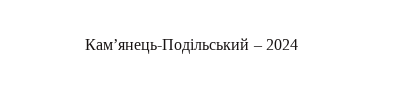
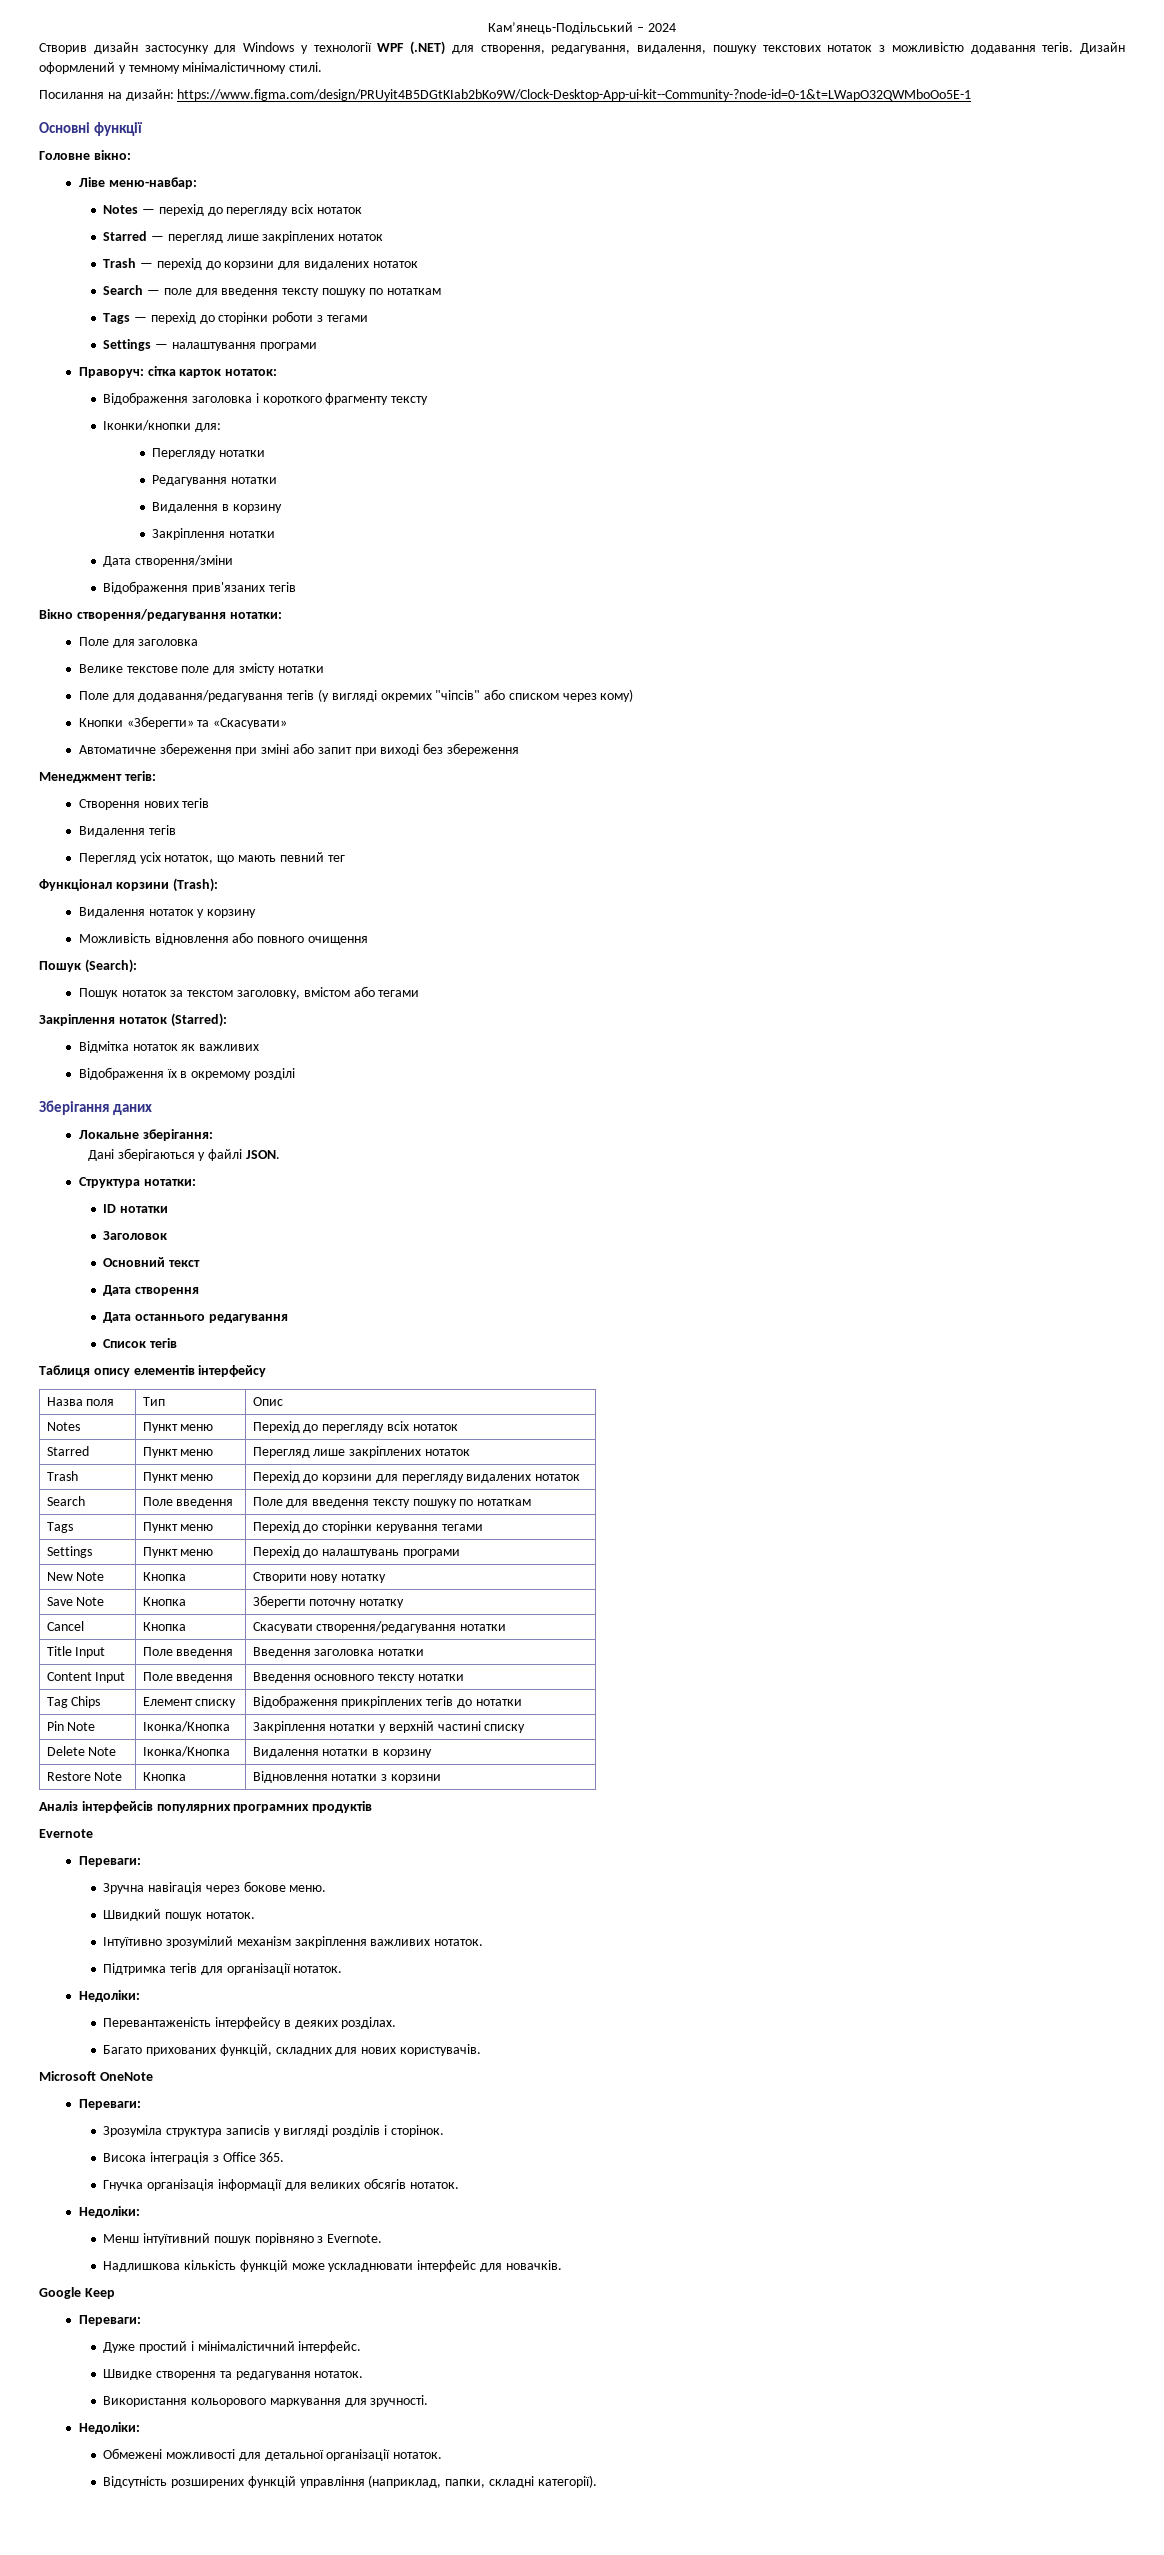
+ Створив дизайн застосунку для Windows у технології WPF (.NET) для створення, редагування, видалення, пошуку текстових нотаток з можливістю додавання тегів. Дизайн оформлений у темному мінімалістичному стилі.
+ Посилання на дизайн: https://www.figma.com/design/PRUyit4B5DGtKIab2bKo9W/Clock-Desktop-App-ui-kit--Community-?node-id=0-1&t=LWapO32QWMboOo5E-1
+ Основні функції
+ Головне вікно:
+ Ліве меню-навбар:
+ Notes — перехід до перегляду всіх нотаток
+ Starred — перегляд лише закріплених нотаток
+ Trash — перехід до корзини для видалених нотаток
+ Search — поле для введення тексту пошуку по нотаткам
+ Tags — перехід до сторінки роботи з тегами
+ Settings — налаштування програми
+ Праворуч: сітка карток нотаток:
+ Відображення заголовка і короткого фрагменту тексту
+ Іконки/кнопки для:
+ Перегляду нотатки
+ Редагування нотатки
+ Видалення в корзину
+ Закріплення нотатки
+ Дата створення/зміни
+ Відображення прив'язаних тегів
+ Вікно створення/редагування нотатки:
+ Поле для заголовка
+ Велике текстове поле для змісту нотатки
+ Поле для додавання/редагування тегів (у вигляді окремих "чіпсів" або списком через кому)
+ Кнопки «Зберегти» та «Скасувати»
+ Автоматичне збереження при зміні або запит при виході без збереження
+ Менеджмент тегів:
+ Створення нових тегів
+ Видалення тегів
+ Перегляд усіх нотаток, що мають певний тег
+ Функціонал корзини (Trash):
+ Видалення нотаток у корзину
+ Можливість відновлення або повного очищення
+ Пошук (Search):
+ Пошук нотаток за текстом заголовку, вмістом або тегами
+ Закріплення нотаток (Starred):
+ Відмітка нотаток як важливих
+ Відображення їх в окремому розділі
+ Зберігання даних
+ Локальне зберігання:
+ Дані зберігаються у файлі JSON.
+ Структура нотатки:
+ ID нотатки
+ Заголовок
+ Основний текст
+ Дата створення
+ Дата останнього редагування
+ Список тегів
+ Таблиця опису елементів інтерфейсу
+ Назва поля | Тип | Опис
+ Notes | Пункт меню | Перехід до перегляду всіх нотаток
+ Starred | Пункт меню | Перегляд лише закріплених нотаток
+ Trash | Пункт меню | Перехід до корзини для перегляду видалених нотаток
+ Search | Поле введення | Поле для введення тексту пошуку по нотаткам
+ Tags | Пункт меню | Перехід до сторінки керування тегами
+ Settings | Пункт меню | Перехід до налаштувань програми
+ New Note | Кнопка | Створити нову нотатку
+ Save Note | Кнопка | Зберегти поточну нотатку
+ Cancel | Кнопка | Скасувати створення/редагування нотатки
+ Title Input | Поле введення | Введення заголовка нотатки
+ Content Input | Поле введення | Введення основного тексту нотатки
+ Tag Chips | Елемент списку | Відображення прикріплених тегів до нотатки
+ Pin Note | Іконка/Кнопка | Закріплення нотатки у верхній частині списку
+ Delete Note | Іконка/Кнопка | Видалення нотатки в корзину
+ Restore Note | Кнопка | Відновлення нотатки з корзини
+ Аналіз інтерфейсів популярних програмних продуктів
+ Evernote
+ Переваги:
+ Зручна навігація через бокове меню.
+ Швидкий пошук нотаток.
+ Інтуїтивно зрозумілий механізм закріплення важливих нотаток.
+ Підтримка тегів для організації нотаток.
+ Недоліки:
+ Перевантаженість інтерфейсу в деяких розділах.
+ Багато прихованих функцій, складних для нових користувачів.
+ Microsoft OneNote
+ Переваги:
+ Зрозуміла структура записів у вигляді розділів і сторінок.
+ Висока інтеграція з Office 365.
+ Гнучка організація інформації для великих обсягів нотаток.
+ Недоліки:
+ Менш інтуїтивний пошук порівняно з Evernote.
+ Надлишкова кількість функцій може ускладнювати інтерфейс для новачків.
+ Google Keep
+ Переваги:
+ Дуже простий і мінімалістичний інтерфейс.
+ Швидке створення та редагування нотаток.
+ Використання кольорового маркування для зручності.
+ Недоліки:
+ Обмежені можливості для детальної організації нотаток.
+ Відсутність розширених функцій управління (наприклад, папки, складні категорії).

